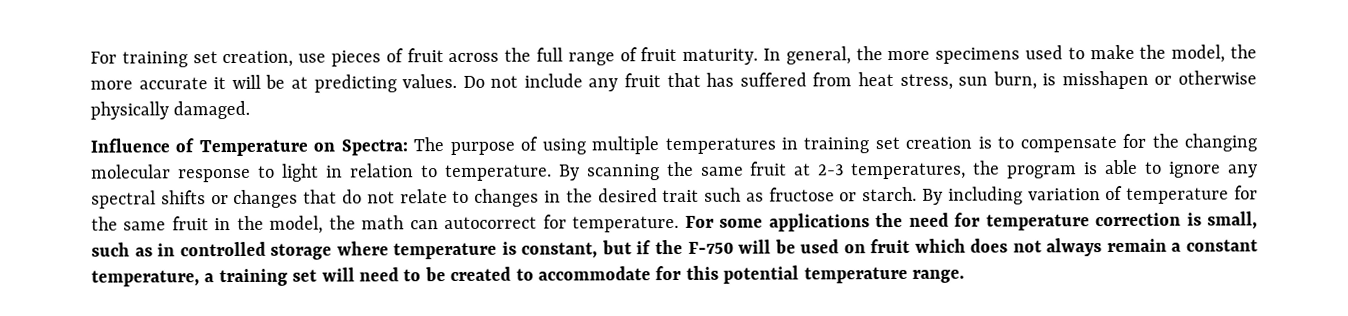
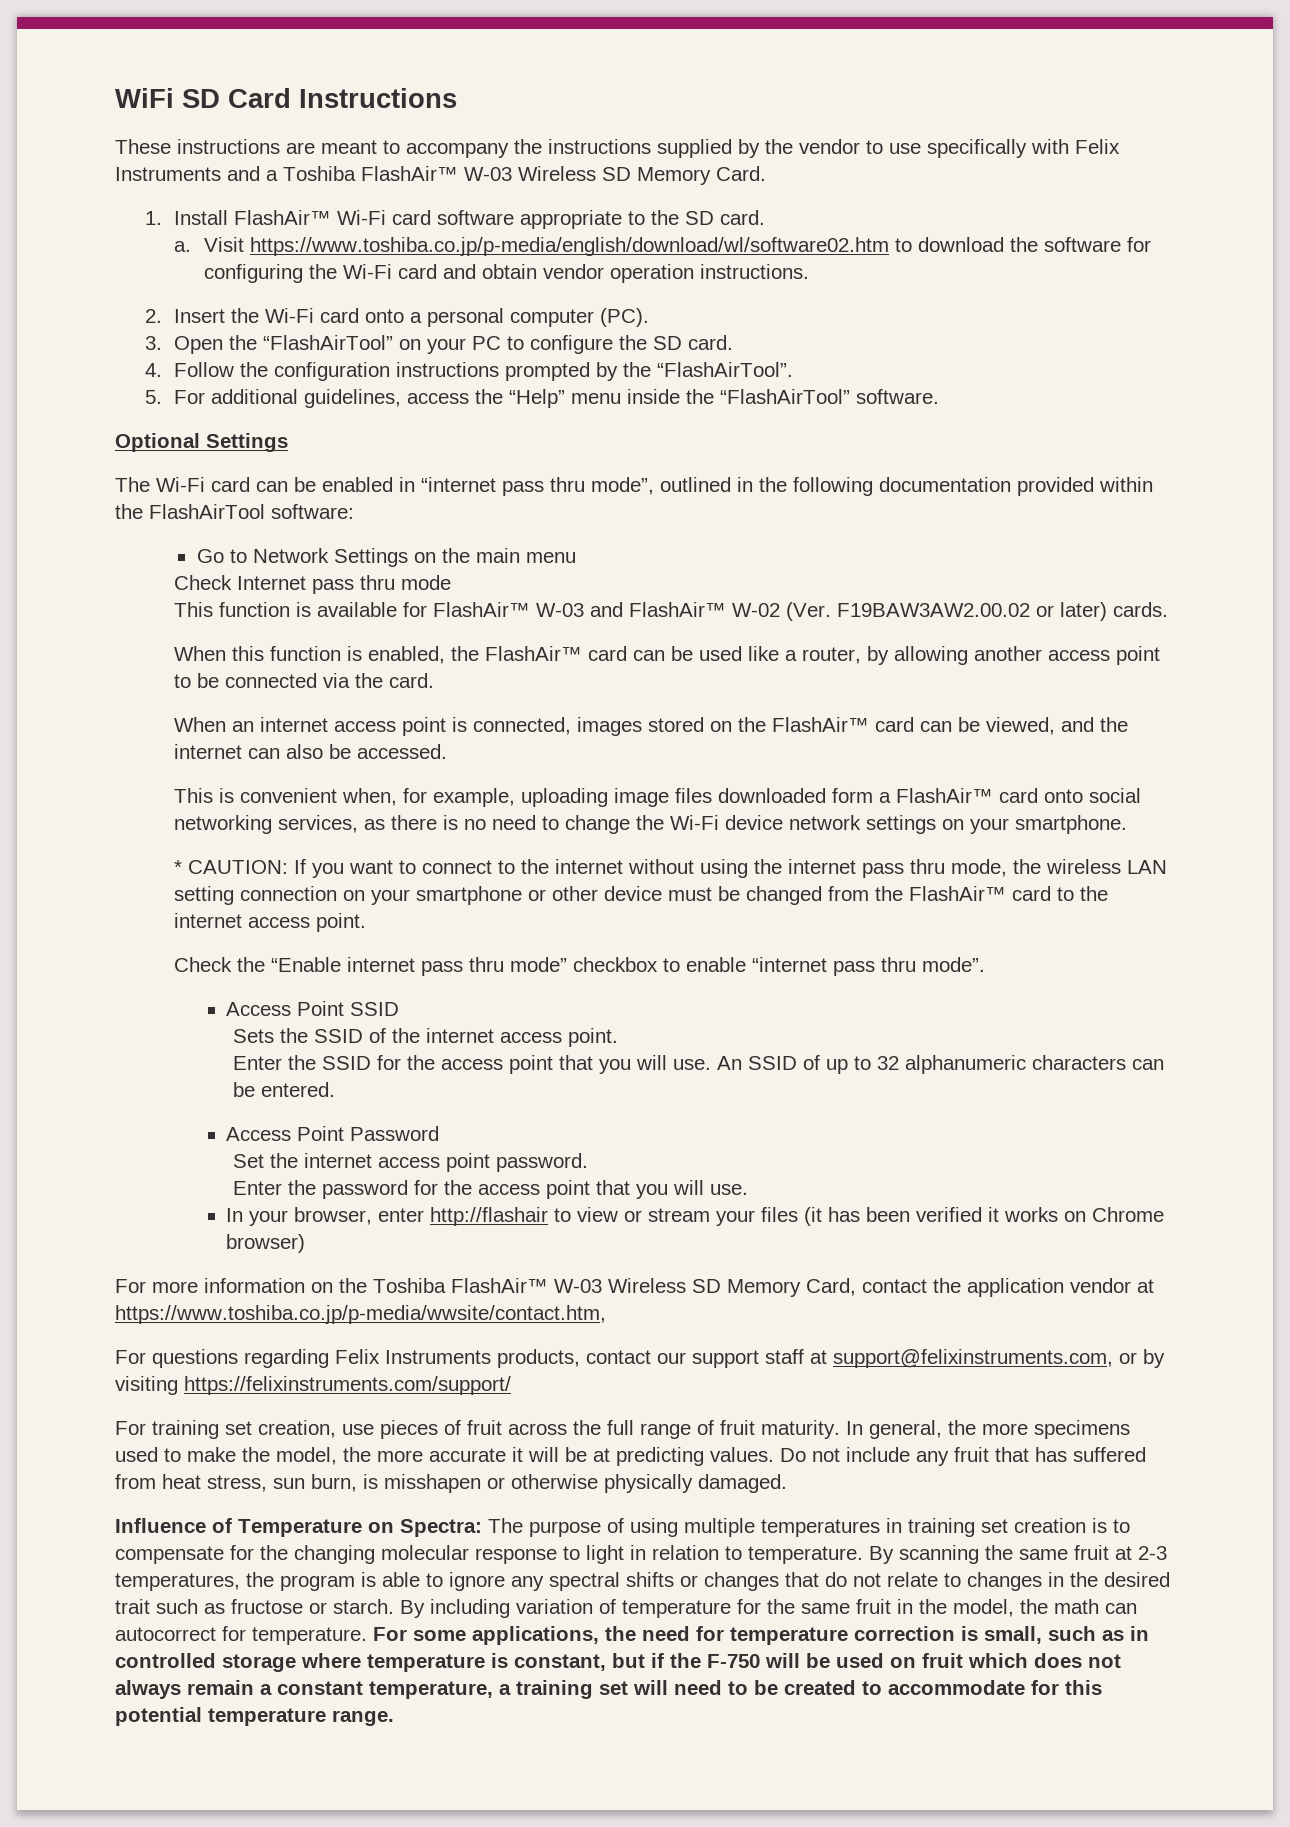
+ WiFi SD Card Instructions
+ These instructions are meant to accompany the instructions supplied by the vendor to use specifically with Felix Instruments and a Toshiba FlashAir™ W-03 Wireless SD Memory Card.
+ 1. Install FlashAir™ Wi-Fi card software appropriate to the SD card.
+ a. Visit https://www.toshiba.co.jp/p-media/english/download/wl/software02.htm to download the software for configuring the Wi-Fi card and obtain vendor operation instructions.
+ 2. Insert the Wi-Fi card onto a personal computer (PC).
+ 3. Open the “FlashAirTool” on your PC to configure the SD card.
+ 4. Follow the configuration instructions prompted by the “FlashAirTool”.
+ 5. For additional guidelines, access the “Help” menu inside the “FlashAirTool” software.
+ Optional Settings
+ The Wi-Fi card can be enabled in “internet pass thru mode”, outlined in the following documentation provided within the FlashAirTool software:
+ Go to Network Settings on the main menu
+ Check Internet pass thru mode
+ This function is available for FlashAir™ W-03 and FlashAir™ W-02 (Ver. F19BAW3AW2.00.02 or later) cards.
+ When this function is enabled, the FlashAir™ card can be used like a router, by allowing another access point to be connected via the card.
+ When an internet access point is connected, images stored on the FlashAir™ card can be viewed, and the internet can also be accessed.
+ This is convenient when, for example, uploading image files downloaded form a FlashAir™ card onto social networking services, as there is no need to change the Wi-Fi device network settings on your smartphone.
+ * CAUTION: If you want to connect to the internet without using the internet pass thru mode, the wireless LAN setting connection on your smartphone or other device must be changed from the FlashAir™ card to the internet access point.
+ Check the “Enable internet pass thru mode” checkbox to enable “internet pass thru mode”.
+ Access Point SSID
+ Sets the SSID of the internet access point.
+ Enter the SSID for the access point that you will use. An SSID of up to 32 alphanumeric characters can be entered.
+ Access Point Password
+ Set the internet access point password.
+ Enter the password for the access point that you will use.
+ In your browser, enter http://flashair to view or stream your files (it has been verified it works on Chrome browser)
+ For more information on the Toshiba FlashAir™ W-03 Wireless SD Memory Card, contact the application vendor at https://www.toshiba.co.jp/p-media/wwsite/contact.htm,
+ For questions regarding Felix Instruments products, contact our support staff at support@felixinstruments.com, or by visiting https://felixinstruments.com/support/
- For some applications the need for temperature correction is small, such as in controlled storage where temperature is constant, but if the F-750 will be used on fruit which does not always remain a constant temperature, a training set will need to be created to accommodate for this potential temperature range.
+ For some applications, the need for temperature correction is small, such as in controlled storage where temperature is constant, but if the F-750 will be used on fruit which does not always remain a constant temperature, a training set will need to be created to accommodate for this potential temperature range.

